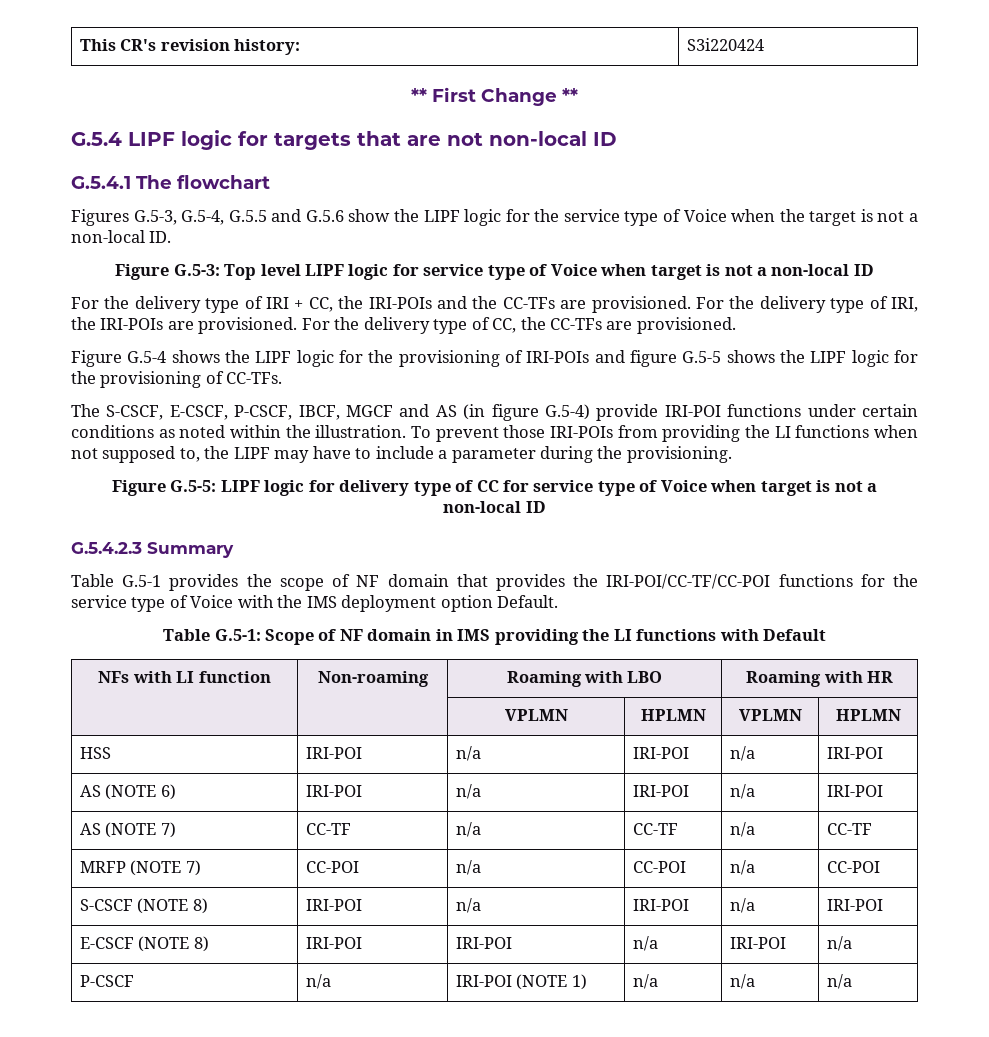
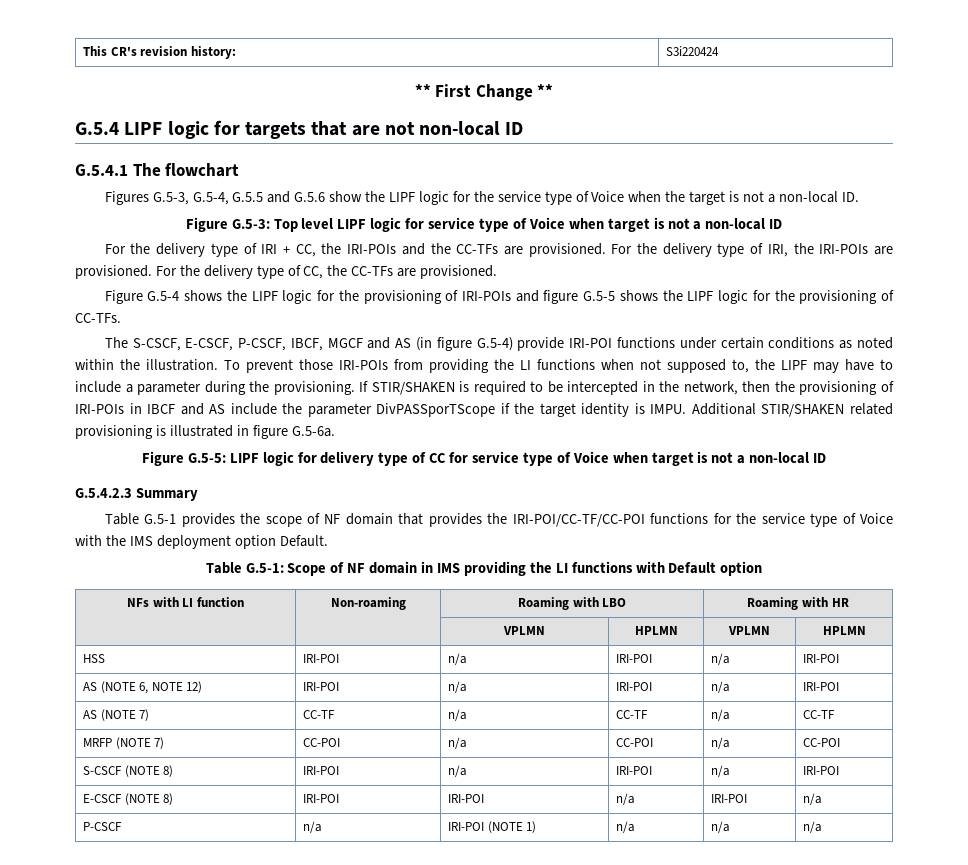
+ If STIR/SHAKEN is required to be intercepted in the network, then the provisioning of IRI-POIs in IBCF and AS include the parameter DivPASSporTScope if the target identity is IMPU. Additional STIR/SHAKEN related provisioning is illustrated in figure G.5-6a.
- Table G.5-1: Scope of NF domain in IMS providing the LI functions with Default
+ Table G.5-1: Scope of NF domain in IMS providing the LI functions with Default option
- AS (NOTE 6) | IRI-POI | n/a | IRI-POI | n/a | IRI-POI
+ AS (NOTE 6, NOTE 12) | IRI-POI | n/a | IRI-POI | n/a | IRI-POI

